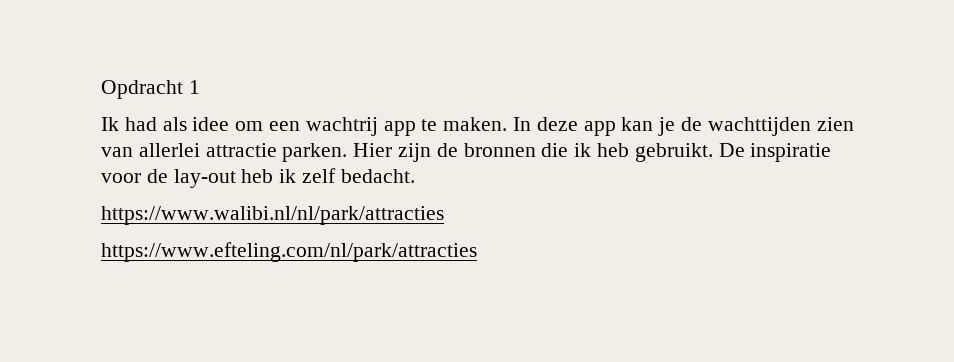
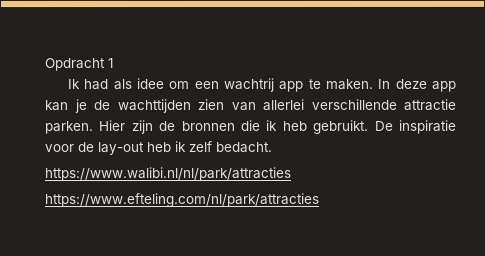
- In deze app kan je de wachttijden zien van allerlei attractie parken.
+ In deze app kan je de wachttijden zien van allerlei verschillende attractie parken.

